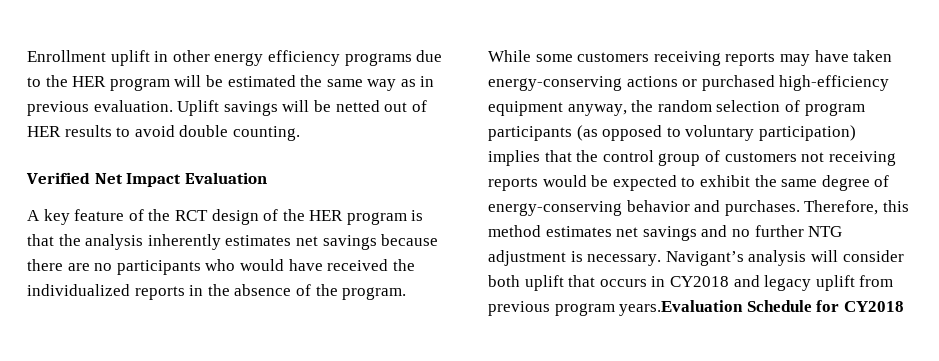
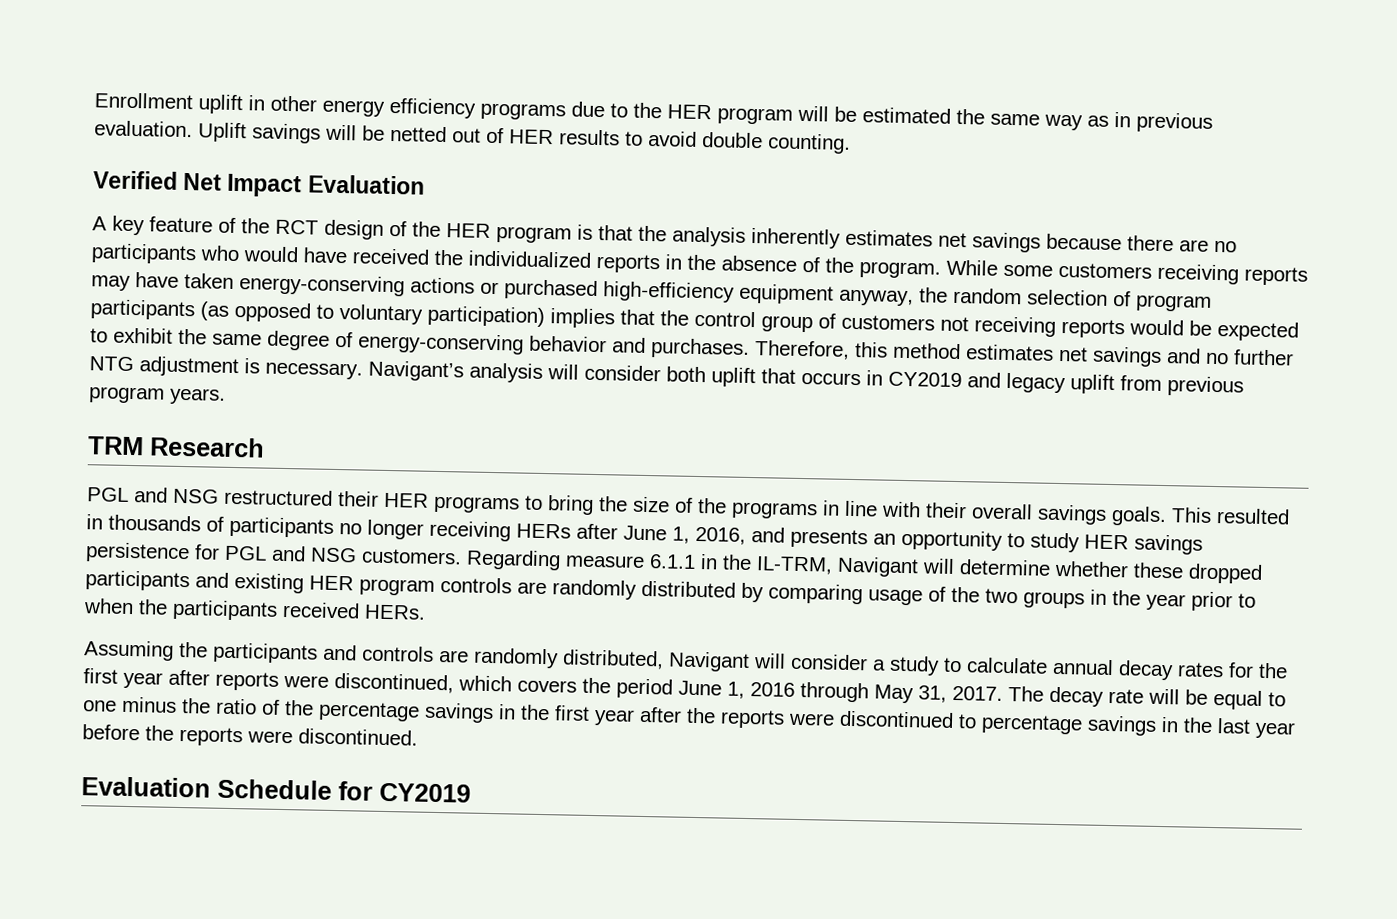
- Navigant’s analysis will consider both uplift that occurs in CY2018 and legacy uplift from previous program years.Evaluation Schedule for CY2018
+ Navigant’s analysis will consider both uplift that occurs in CY2019 and legacy uplift from previous program years.
+ TRM Research
+ PGL and NSG restructured their HER programs to bring the size of the programs in line with their overall savings goals. This resulted in thousands of participants no longer receiving HERs after June 1, 2016, and presents an opportunity to study HER savings persistence for PGL and NSG customers. Regarding measure 6.1.1 in the IL-TRM, Navigant will determine whether these dropped participants and existing HER program controls are randomly distributed by comparing usage of the two groups in the year prior to when the participants received HERs.
+ Assuming the participants and controls are randomly distributed, Navigant will consider a study to calculate annual decay rates for the first year after reports were discontinued, which covers the period June 1, 2016 through May 31, 2017. The decay rate will be equal to one minus the ratio of the percentage savings in the first year after the reports were discontinued to percentage savings in the last year before the reports were discontinued.
+ Evaluation Schedule for CY2019

